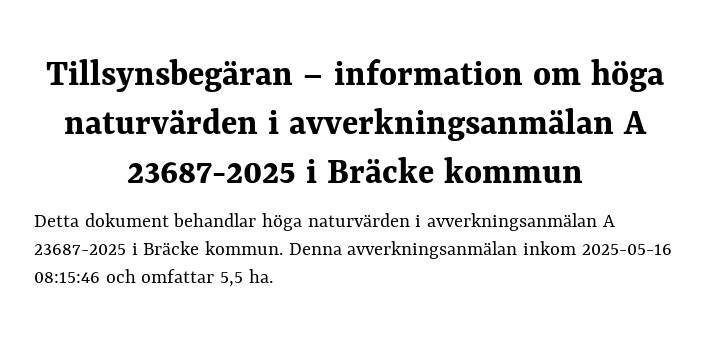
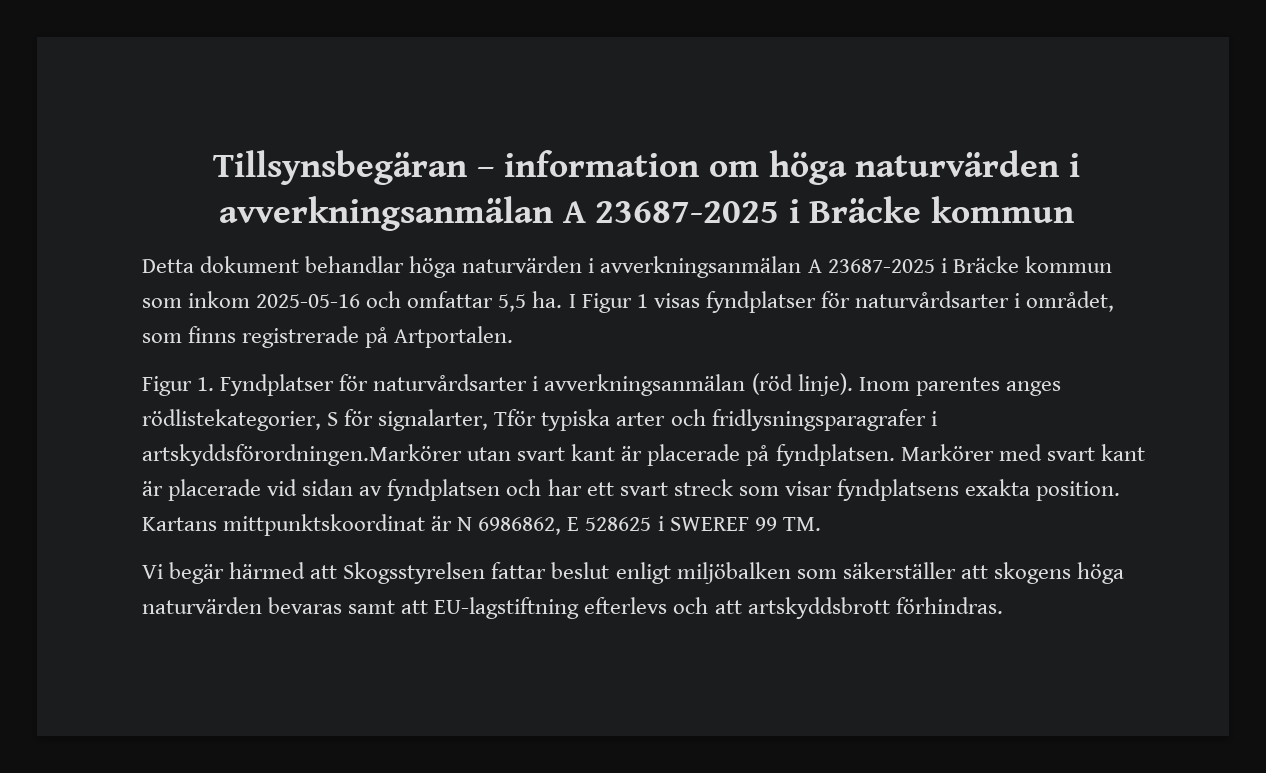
- Detta dokument behandlar höga naturvärden i avverkningsanmälan A 23687-2025 i Bräcke kommun. Denna avverkningsanmälan inkom 2025-05-16 08:15:46 och omfattar 5,5 ha.
+ Detta dokument behandlar höga naturvärden i avverkningsanmälan A 23687-2025 i Bräcke kommun som inkom 2025-05-16 och omfattar 5,5 ha.
+ I Figur 1 visas fyndplatser för naturvårdsarter i området, som finns registrerade på Artportalen.
+ Figur 1. Fyndplatser för naturvårdsarter i avverkningsanmälan (röd linje). Inom parentes anges rödlistekategorier, S för signalarter, Tför typiska arter och fridlysningsparagrafer i artskyddsförordningen.Markörer utan svart kant är placerade på fyndplatsen. Markörer med svart kant är placerade vid sidan av fyndplatsen och har ett svart streck som visar fyndplatsens exakta position. Kartans mittpunktskoordinat är N 6986862, E 528625 i SWEREF 99 TM.
+ Vi begär härmed att Skogsstyrelsen fattar beslut enligt miljöbalken som säkerställer att skogens höga naturvärden bevaras samt att EU-lagstiftning efterlevs och att artskyddsbrott förhindras.

